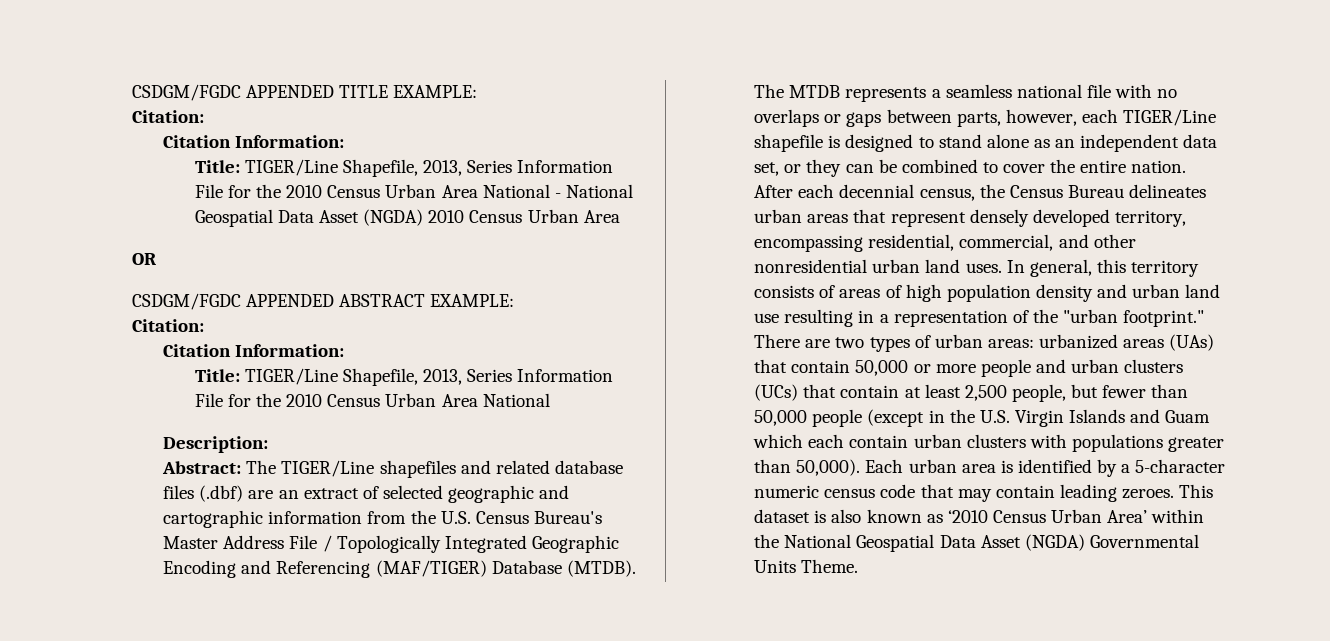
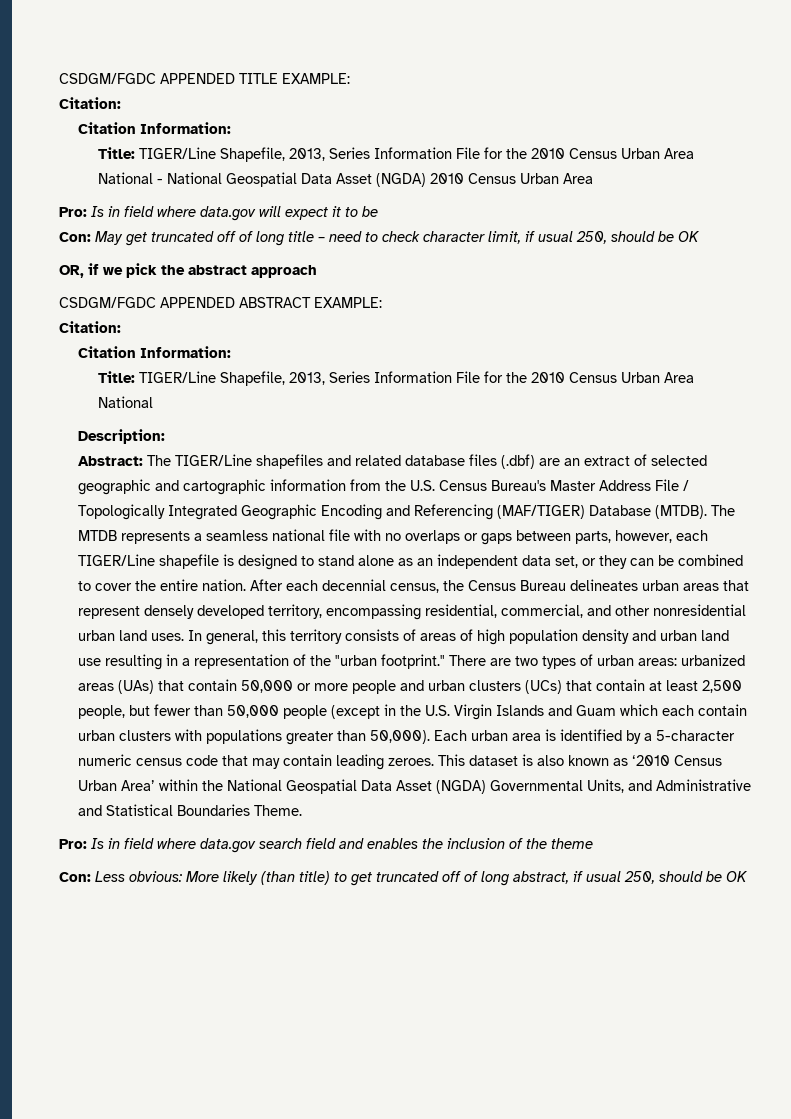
- OR
+ Pro: Is in field where data.gov will expect it to be
+ Con: May get truncated off of long title – need to check character limit, if usual 250, should be OK
+ OR, if we pick the abstract approach
- This dataset is also known as ‘2010 Census Urban Area’ within the National Geospatial Data Asset (NGDA) Governmental Units Theme.
+ This dataset is also known as ‘2010 Census Urban Area’ within the National Geospatial Data Asset (NGDA) Governmental Units, and Administrative and Statistical Boundaries Theme.
+ Pro: Is in field where data.gov search field and enables the inclusion of the theme
+ Con: Less obvious: More likely (than title) to get truncated off of long abstract, if usual 250, should be OK

